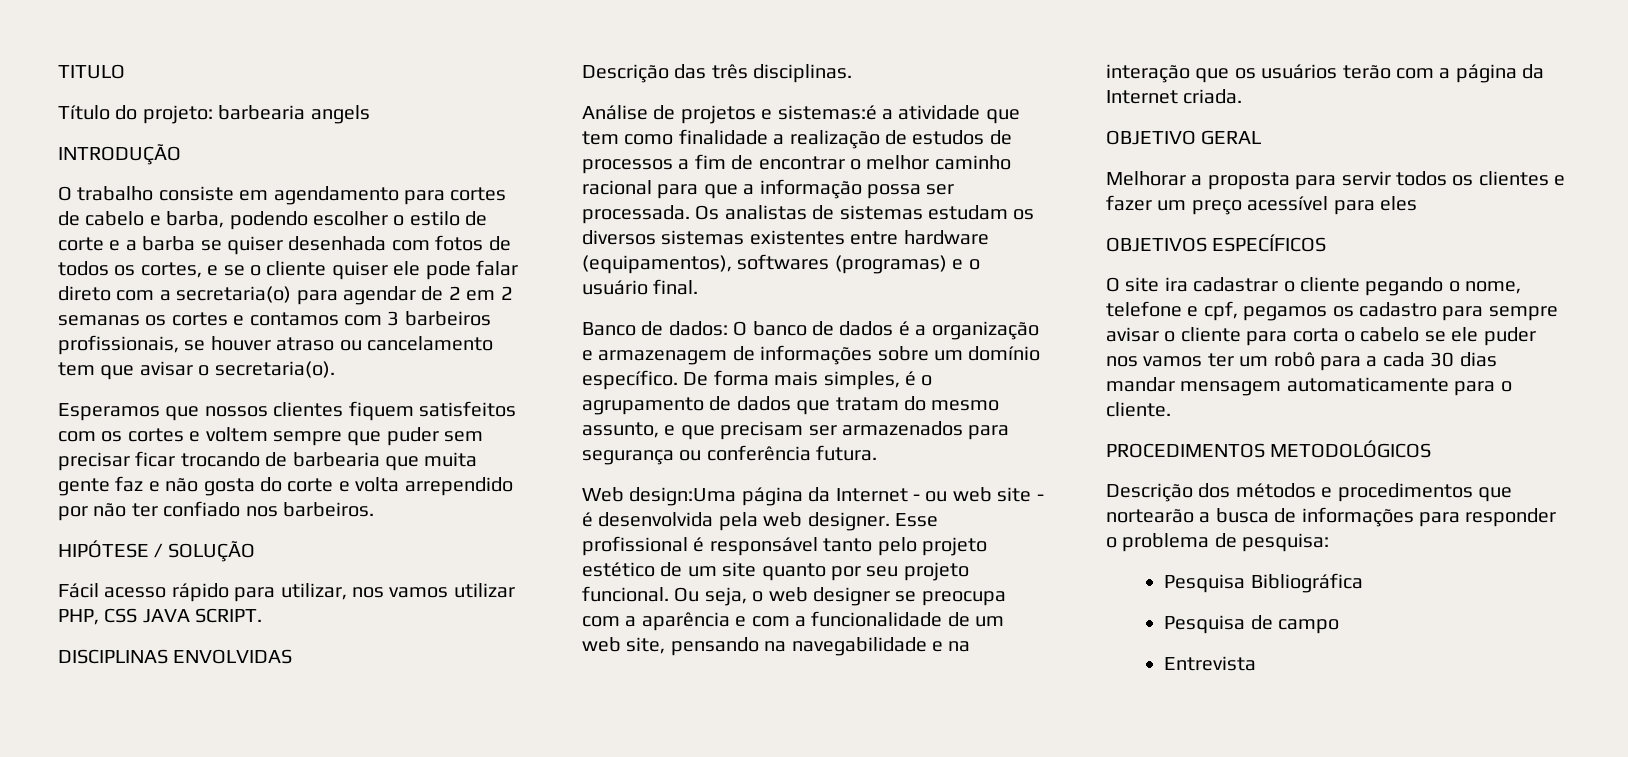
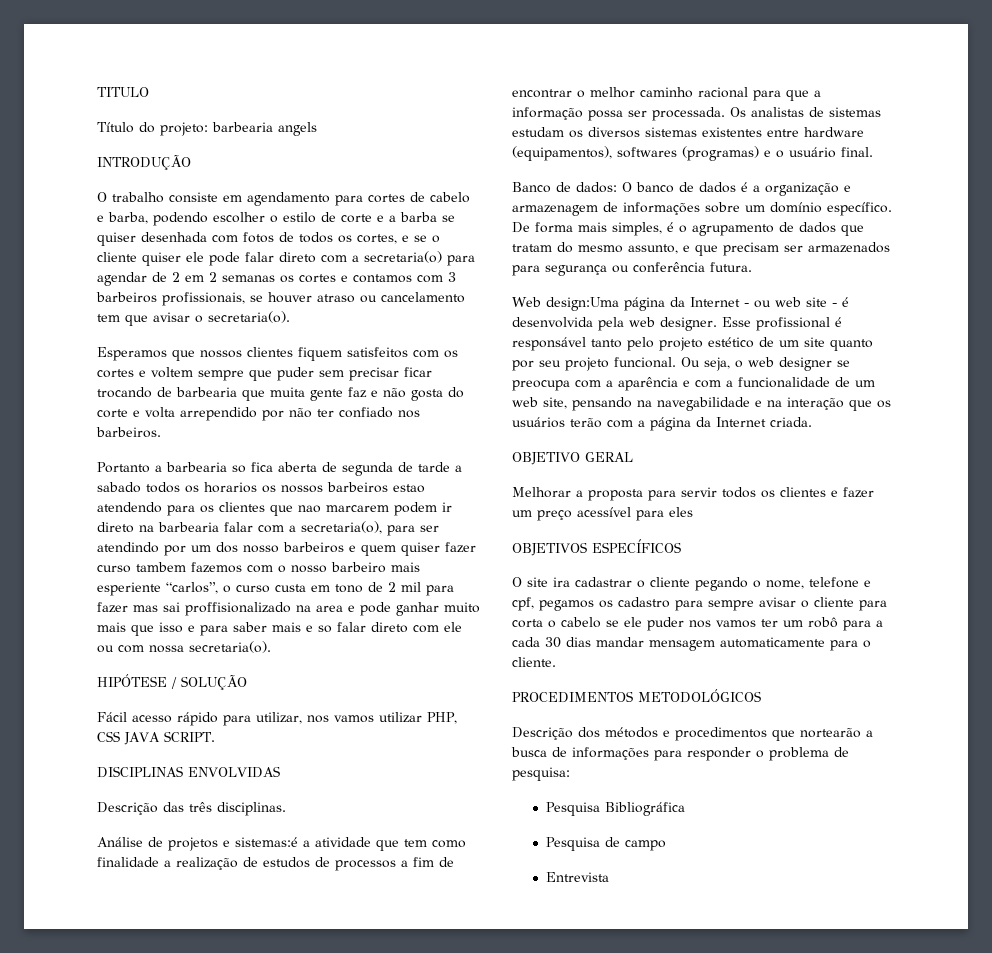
+ Portanto a barbearia so fica aberta de segunda de tarde a sabado todos os horarios os nossos barbeiros estao atendendo para os clientes que nao marcarem podem ir direto na barbearia falar com a secretaria(o), para ser atendindo por um dos nosso barbeiros e quem quiser fazer curso tambem fazemos com o nosso barbeiro mais esperiente “carlos”, o curso custa em tono de 2 mil para fazer mas sai proffisionalizado na area e pode ganhar muito mais que isso e para saber mais e so falar direto com ele ou com nossa secretaria(o).

